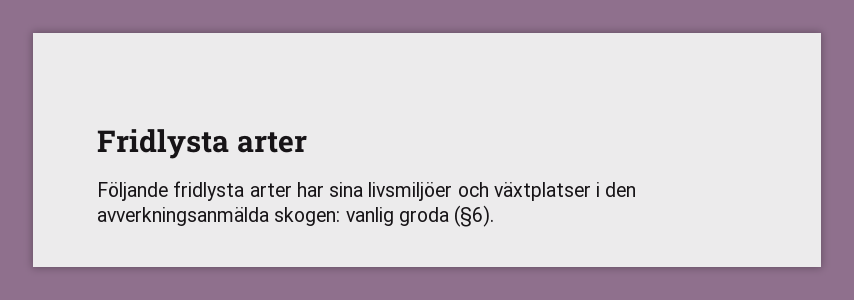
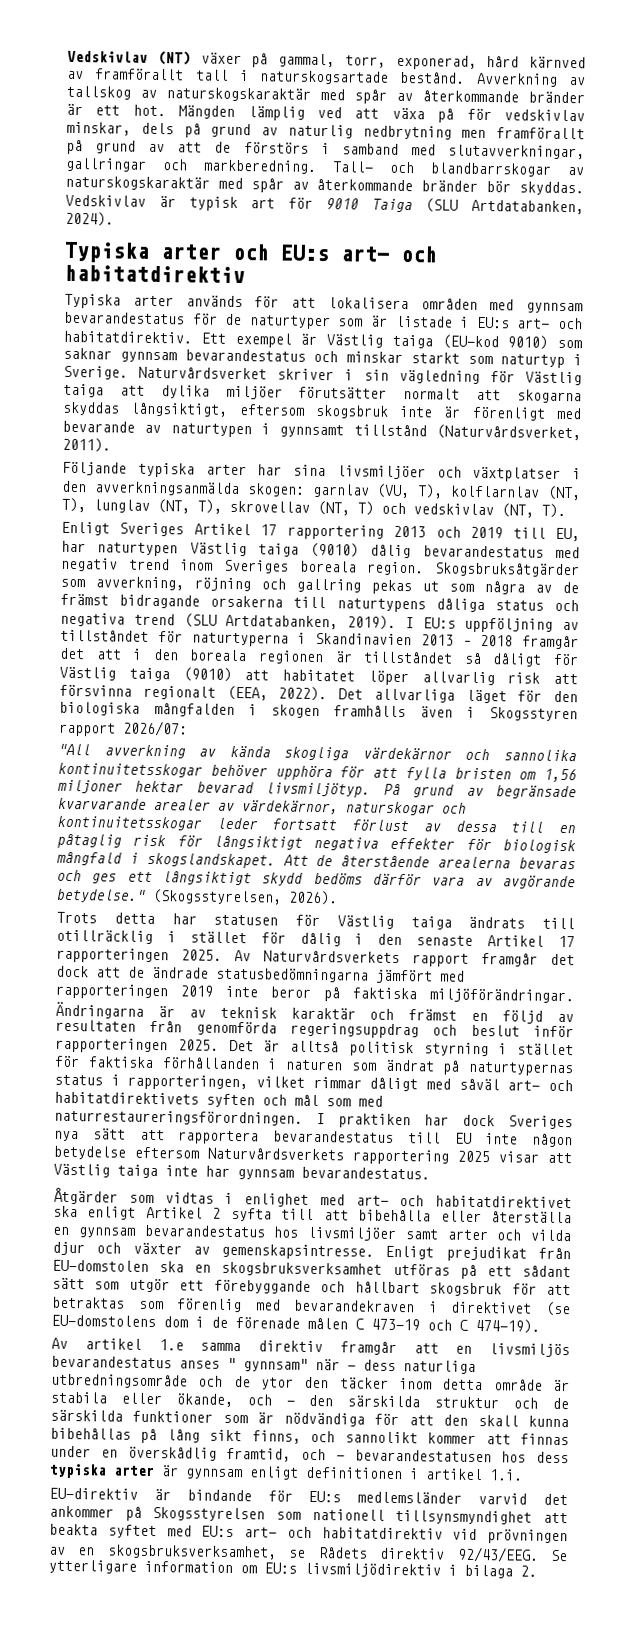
- Fridlysta arter
+ Vedskivlav (NT) växer på gammal, torr, exponerad, hård kärnved av framförallt tall i naturskogsartade bestånd. Avverkning av tallskog av naturskogskaraktär med spår av återkommande bränder är ett hot. Mängden lämplig ved att växa på för vedskivlav minskar, dels på grund av naturlig nedbrytning men framförallt på grund av att de förstörs i samband med slutavverkningar, gallringar och markberedning. Tall- och blandbarrskogar av naturskogskaraktär med spår av återkommande bränder bör skyddas. Vedskivlav är typisk art för 9010 Taiga (SLU Artdatabanken, 2024).
+ Typiska arter och EU:s art- och habitatdirektiv
+ Typiska arter används för att lokalisera områden med gynnsam bevarandestatus för de naturtyper som är listade i EU:s art- och habitatdirektiv. Ett exempel är Västlig taiga (EU-kod 9010) som saknar gynnsam bevarandestatus och minskar starkt som naturtyp i Sverige. Naturvårdsverket skriver i sin vägledning för Västlig taiga att dylika miljöer förutsätter normalt att skogarna skyddas långsiktigt, eftersom skogsbruk inte är förenligt med bevarande av naturtypen i gynnsamt tillstånd (Naturvårdsverket, 2011).
- Följande fridlysta arter har sina livsmiljöer och växtplatser i den avverkningsanmälda skogen: vanlig groda (§6).
+ Följande typiska arter har sina livsmiljöer och växtplatser i den avverkningsanmälda skogen: garnlav (VU, T), kolflarnlav (NT, T), lunglav (NT, T), skrovellav (NT, T) och vedskivlav (NT, T).
+ Enligt Sveriges Artikel 17 rapportering 2013 och 2019 till EU, har naturtypen Västlig taiga (9010) dålig bevarandestatus med negativ trend inom Sveriges boreala region. Skogsbruksåtgärder som avverkning, röjning och gallring pekas ut som några av de främst bidragande orsakerna till naturtypens dåliga status och negativa trend (SLU Artdatabanken, 2019). I EU:s uppföljning av tillståndet för naturtyperna i Skandinavien 2013 – 2018 framgår det att i den boreala regionen är tillståndet så dåligt för Västlig taiga (9010) att habitatet löper allvarlig risk att försvinna regionalt (EEA, 2022). Det allvarliga läget för den biologiska mångfalden i skogen framhålls även i Skogsstyren rapport 2026/07:
+ "All avverkning av kända skogliga värdekärnor och sannolika kontinuitetsskogar behöver upphöra för att fylla bristen om 1,56 miljoner hektar bevarad livsmiljötyp. På grund av begränsade kvarvarande arealer av värdekärnor, naturskogar och kontinuitetsskogar leder fortsatt förlust av dessa till en påtaglig risk för långsiktigt negativa effekter för biologisk mångfald i skogslandskapet. Att de återstående arealerna bevaras och ges ett långsiktigt skydd bedöms därför vara av avgörande betydelse." (Skogsstyrelsen, 2026).
+ Trots detta har statusen för Västlig taiga ändrats till otillräcklig i stället för dålig i den senaste Artikel 17 rapporteringen 2025. Av Naturvårdsverkets rapport framgår det dock att de ändrade statusbedömningarna jämfört med rapporteringen 2019 inte beror på faktiska miljöförändringar. Ändringarna är av teknisk karaktär och främst en följd av resultaten från genomförda regeringsuppdrag och beslut inför rapporteringen 2025. Det är alltså politisk styrning i stället för faktiska förhållanden i naturen som ändrat på naturtypernas status i rapporteringen, vilket rimmar dåligt med såväl art- och habitatdirektivets syften och mål som med naturrestaureringsförordningen. I praktiken har dock Sveriges nya sätt att rapportera bevarandestatus till EU inte någon betydelse eftersom Naturvårdsverkets rapportering 2025 visar att Västlig taiga inte har gynnsam bevarandestatus.
+ Åtgärder som vidtas i enlighet med art- och habitatdirektivet ska enligt Artikel 2 syfta till att bibehålla eller återställa en gynnsam bevarandestatus hos livsmiljöer samt arter och vilda djur och växter av gemenskapsintresse. Enligt prejudikat från EU-domstolen ska en skogsbruksverksamhet utföras på ett sådant sätt som utgör ett förebyggande och hållbart skogsbruk för att betraktas som förenlig med bevarandekraven i direktivet (se EU-domstolens dom i de förenade målen C 473-19 och C 474-19).
+ Av artikel 1.e samma direktiv framgår att en livsmiljös bevarandestatus anses " gynnsam" när — dess naturliga utbredningsområde och de ytor den täcker inom detta område är stabila eller ökande, och — den särskilda struktur och de särskilda funktioner som är nödvändiga för att den skall kunna bibehållas på lång sikt finns, och sannolikt kommer att finnas under en överskådlig framtid, och — bevarandestatusen hos dess typiska arter är gynnsam enligt definitionen i artikel 1.i.
+ EU-direktiv är bindande för EU:s medlemsländer varvid det ankommer på Skogsstyrelsen som nationell tillsynsmyndighet att beakta syftet med EU:s art- och habitatdirektiv vid prövningen av en skogsbruksverksamhet, se Rådets direktiv 92/43/EEG. Se ytterligare information om EU:s livsmiljödirektiv i bilaga 2.

